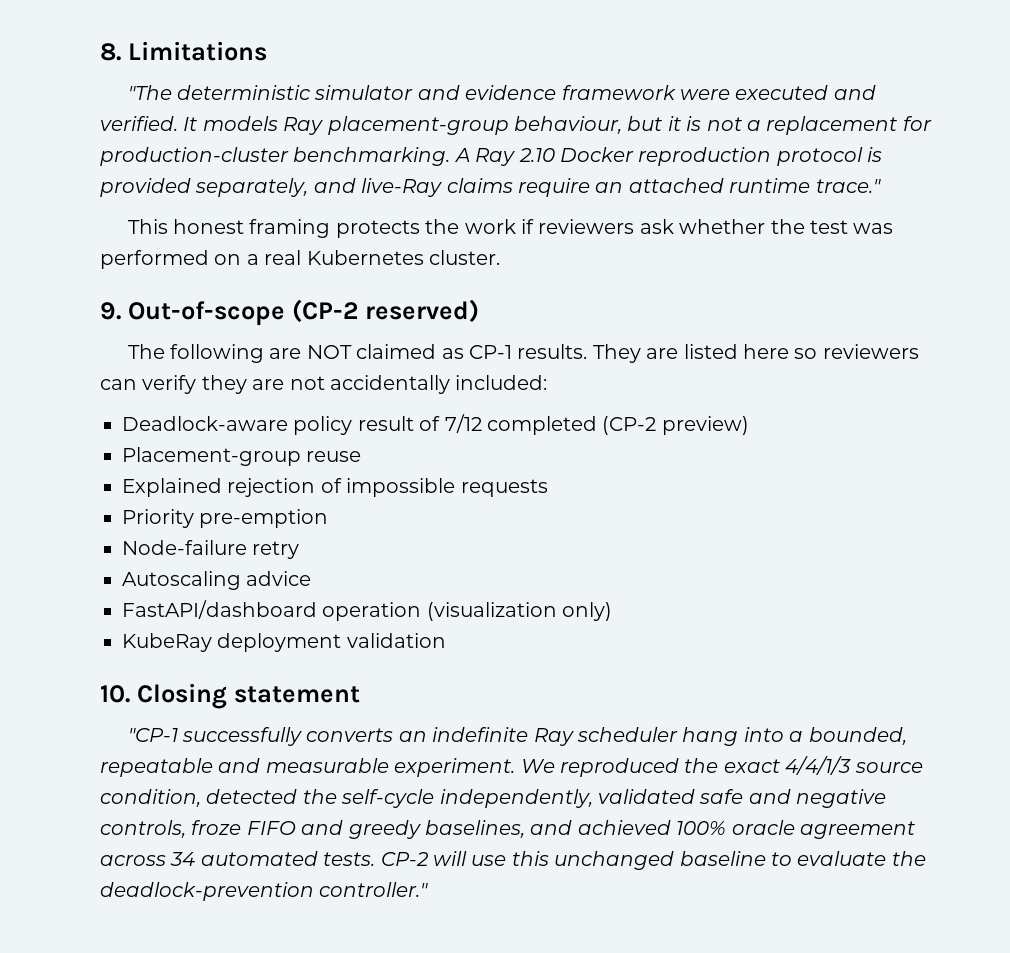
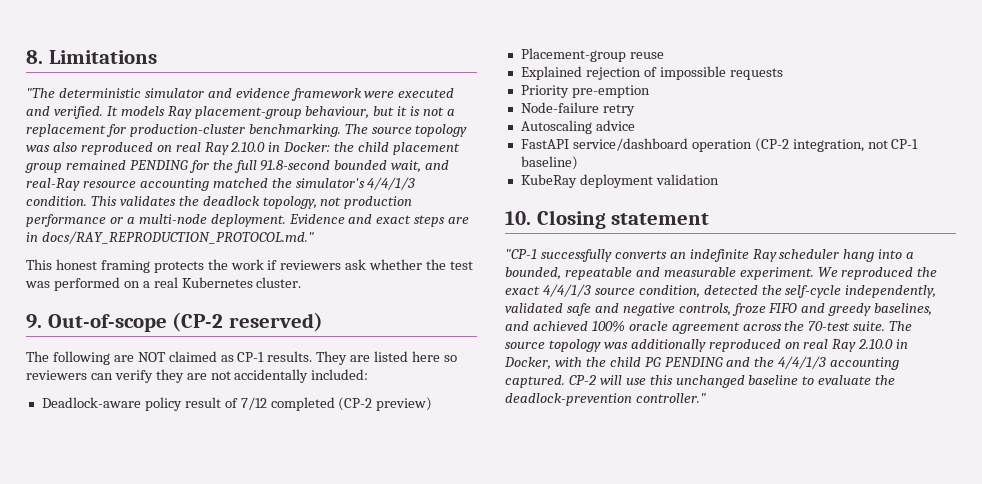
- A Ray 2.10 Docker reproduction protocol is provided separately, and live-Ray claims require an attached runtime trace."
+ The source topology was also reproduced on real Ray 2.10.0 in Docker: the child placement group remained PENDING for the full 91.8-second bounded wait, and real-Ray resource accounting matched the simulator's 4/4/1/3 condition. This validates the deadlock topology, not production performance or a multi-node deployment. Evidence and exact steps are in docs/RAY_REPRODUCTION_PROTOCOL.md."
- FastAPI/dashboard operation (visualization only)
+ FastAPI service/dashboard operation (CP-2 integration, not CP-1 baseline)
- We reproduced the exact 4/4/1/3 source condition, detected the self-cycle independently, validated safe and negative controls, froze FIFO and greedy baselines, and achieved 100% oracle agreement across 34 automated tests.
+ We reproduced the exact 4/4/1/3 source condition, detected the self-cycle independently, validated safe and negative controls, froze FIFO and greedy baselines, and achieved 100% oracle agreement across the 70-test suite. The source topology was additionally reproduced on real Ray 2.10.0 in Docker, with the child PG PENDING and the 4/4/1/3 accounting captured.

